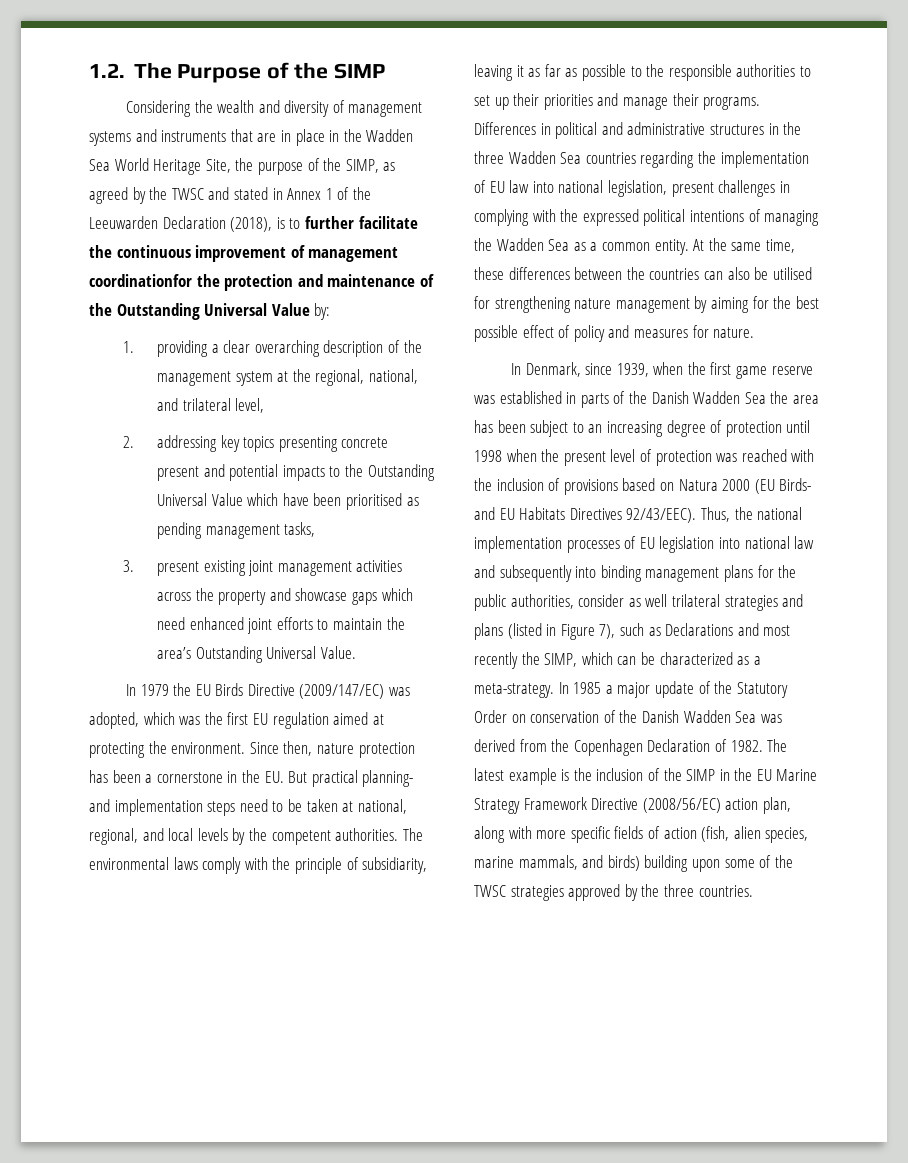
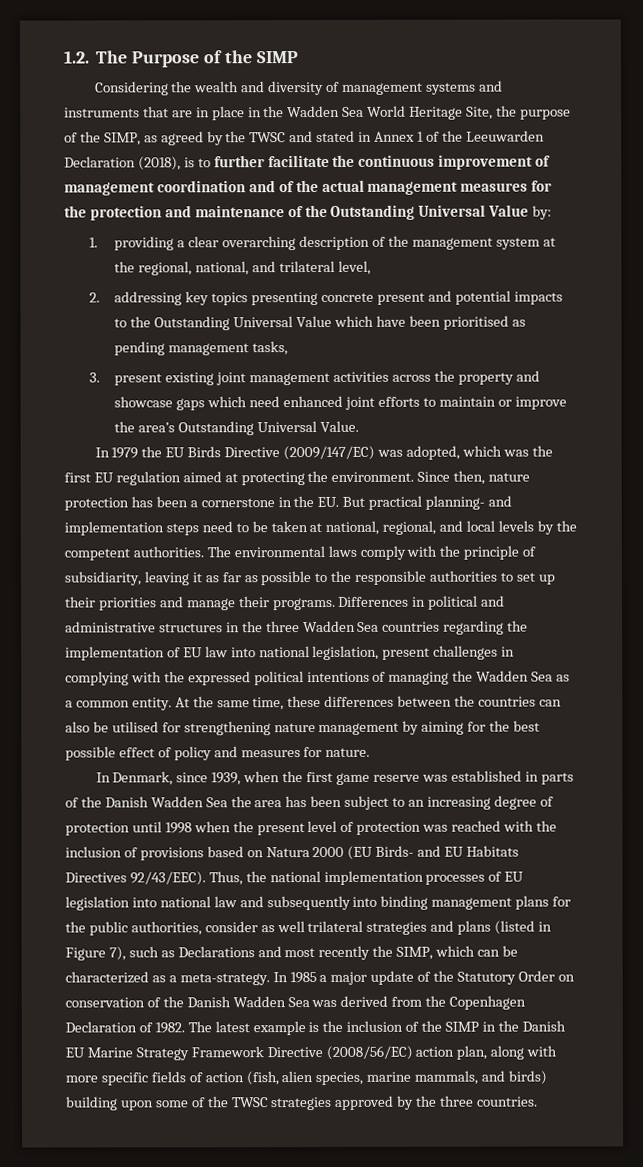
- Considering the wealth and diversity of management systems and instruments that are in place in the Wadden Sea World Heritage Site, the purpose of the SIMP, as agreed by the TWSC and stated in Annex 1 of the Leeuwarden Declaration (2018), is to further facilitate the continuous improvement of management coordinationfor the protection and maintenance of the Outstanding Universal Value by:
+ Considering the wealth and diversity of management systems and instruments that are in place in the Wadden Sea World Heritage Site, the purpose of the SIMP, as agreed by the TWSC and stated in Annex 1 of the Leeuwarden Declaration (2018), is to further facilitate the continuous improvement of management coordination and of the actual management measures for the protection and maintenance of the Outstanding Universal Value by:
- 3. present existing joint management activities across the property and showcase gaps which need enhanced joint efforts to maintain the area’s Outstanding Universal Value.
+ 3. present existing joint management activities across the property and showcase gaps which need enhanced joint efforts to maintain or improve the area’s Outstanding Universal Value.
- The latest example is the inclusion of the SIMP in the EU Marine Strategy Framework Directive (2008/56/EC) action plan, along with more specific fields of action (fish, alien species, marine mammals, and birds) building upon some of the TWSC strategies approved by the three countries.
+ The latest example is the inclusion of the SIMP in the Danish EU Marine Strategy Framework Directive (2008/56/EC) action plan, along with more specific fields of action (fish, alien species, marine mammals, and birds) building upon some of the TWSC strategies approved by the three countries.

